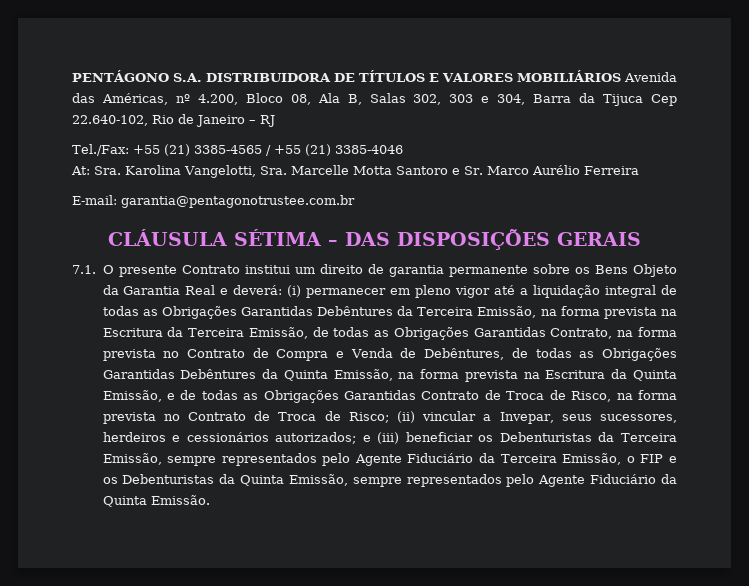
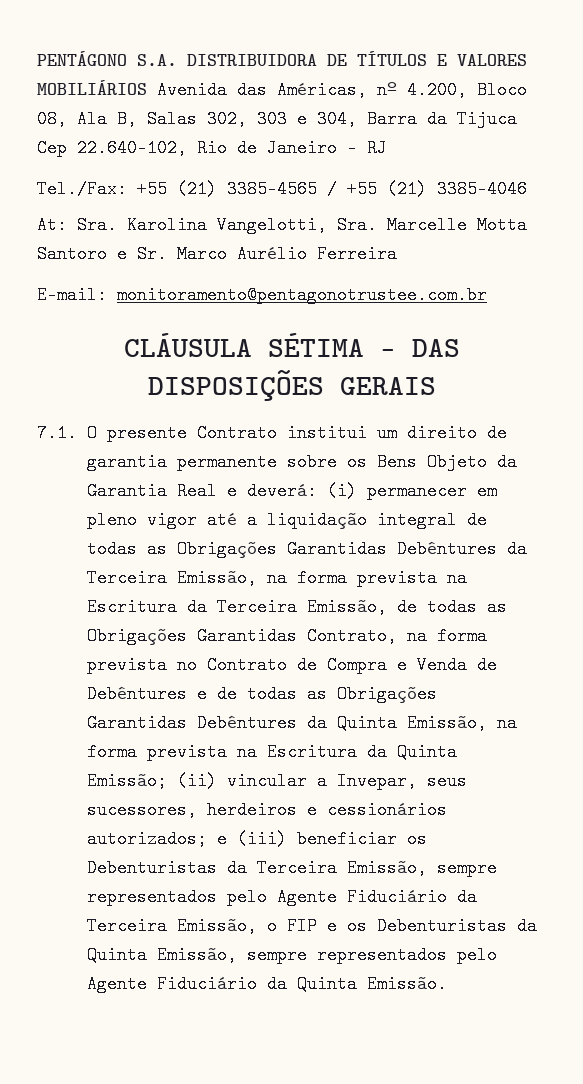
- E-mail: garantia@pentagonotrustee.com.br
+ E-mail: monitoramento@pentagonotrustee.com.br
- (i) permanecer em pleno vigor até a liquidação integral de todas as Obrigações Garantidas Debêntures da Terceira Emissão, na forma prevista na Escritura da Terceira Emissão, de todas as Obrigações Garantidas Contrato, na forma prevista no Contrato de Compra e Venda de Debêntures, de todas as Obrigações Garantidas Debêntures da Quinta Emissão, na forma prevista na Escritura da Quinta Emissão, e de todas as Obrigações Garantidas Contrato de Troca de Risco, na forma prevista no Contrato de Troca de Risco;
+ (i) permanecer em pleno vigor até a liquidação integral de todas as Obrigações Garantidas Debêntures da Terceira Emissão, na forma prevista na Escritura da Terceira Emissão, de todas as Obrigações Garantidas Contrato, na forma prevista no Contrato de Compra e Venda de Debêntures e de todas as Obrigações Garantidas Debêntures da Quinta Emissão, na forma prevista na Escritura da Quinta Emissão;

